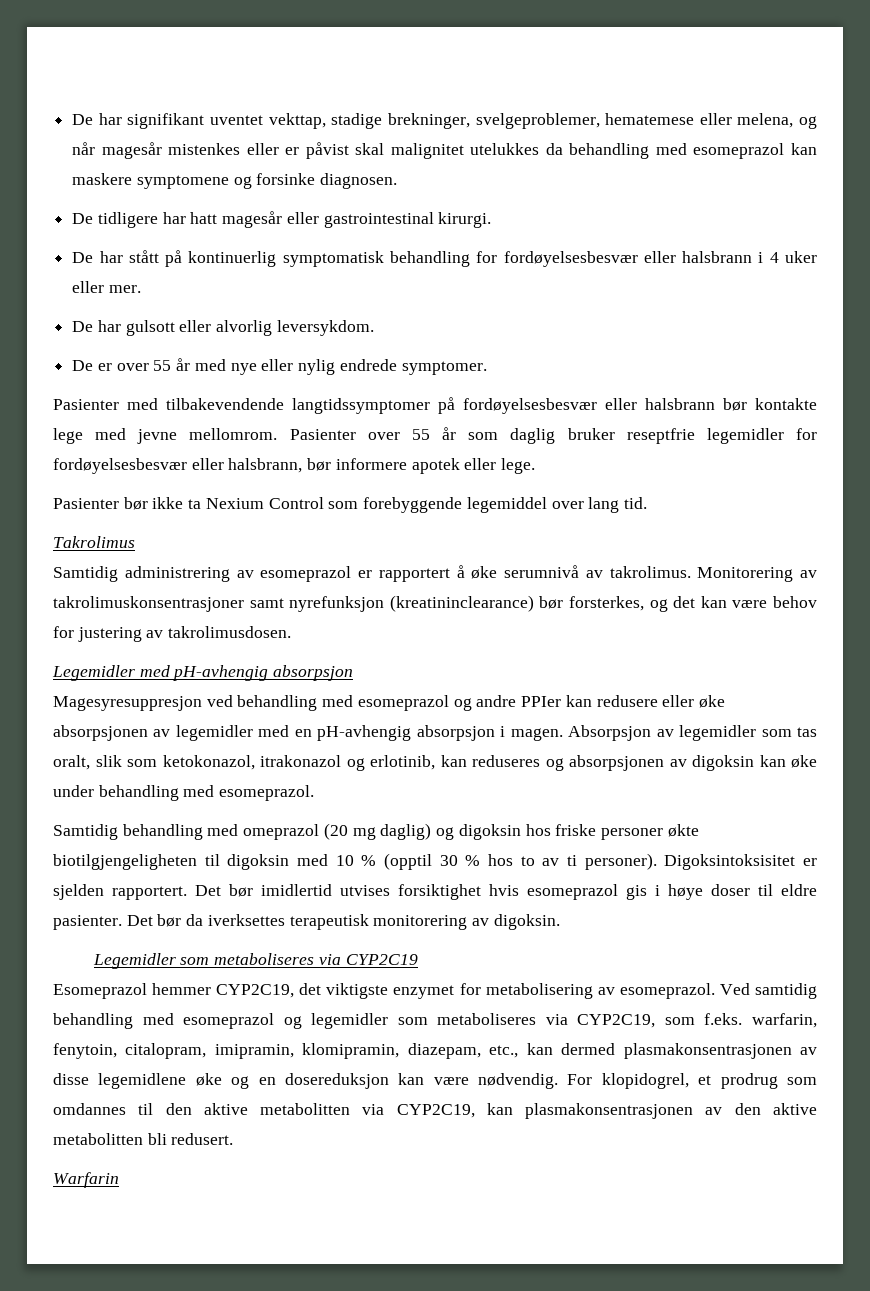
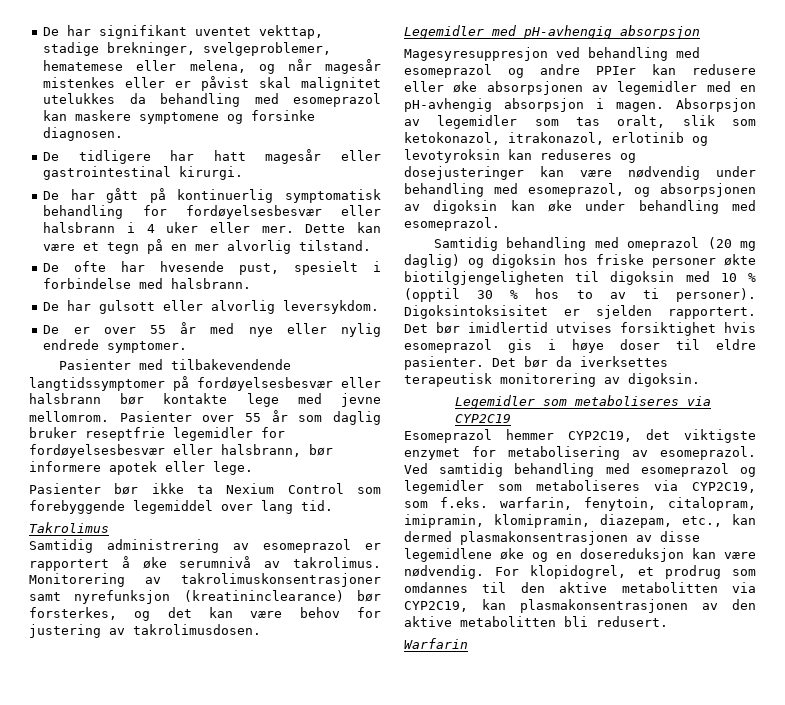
- De har stått på kontinuerlig symptomatisk behandling for fordøyelsesbesvær eller halsbrann i 4 uker eller mer.
+ De har gått på kontinuerlig symptomatisk behandling for fordøyelsesbesvær eller halsbrann i 4 uker eller mer. Dette kan være et tegn på en mer alvorlig tilstand.
+ De ofte har hvesende pust, spesielt i forbindelse med halsbrann.
- Absorpsjon av legemidler som tas oralt, slik som ketokonazol, itrakonazol og erlotinib, kan reduseres og absorpsjonen av digoksin kan øke under behandling med esomeprazol.
+ Absorpsjon av legemidler som tas oralt, slik som ketokonazol, itrakonazol, erlotinib og levotyroksin kan reduseres og dosejusteringer kan være nødvendig under behandling med esomeprazol, og absorpsjonen av digoksin kan øke under behandling med esomeprazol.

